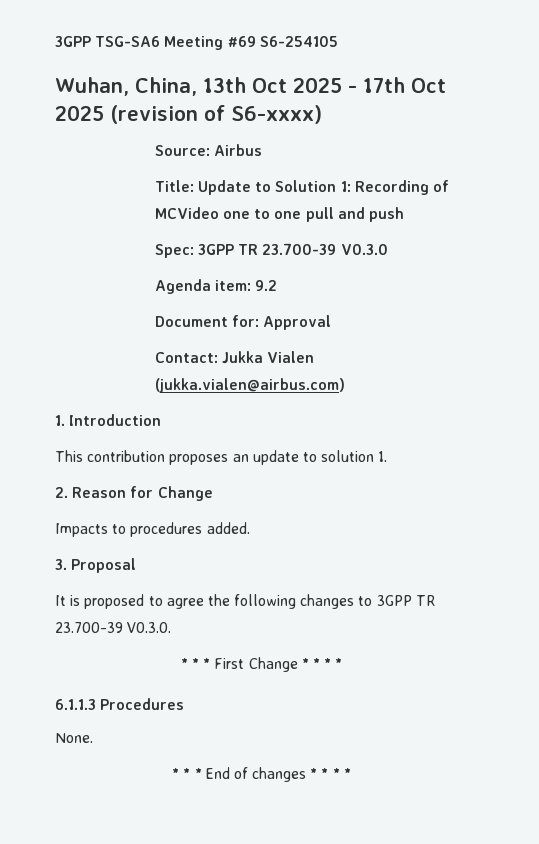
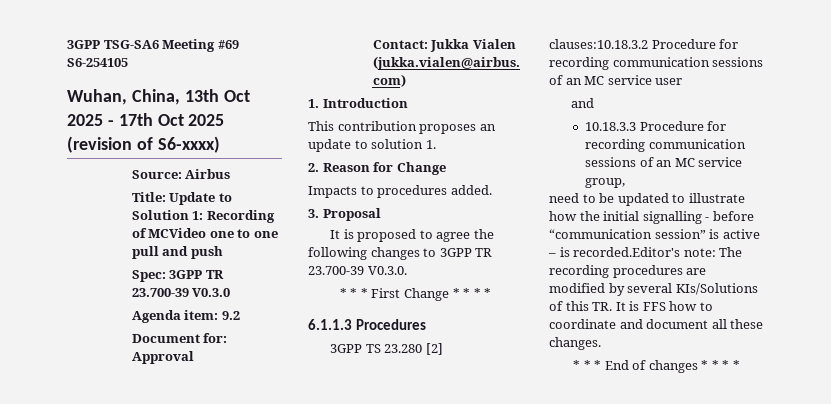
- None.
+ 3GPP TS 23.280 [2] clauses:10.18.3.2 Procedure for recording communication sessions of an MC service user
+ and
+ 10.18.3.3 Procedure for recording communication sessions of an MC service group,
+ need to be updated to illustrate how the initial signalling - before “communication session” is active – is recorded.Editor's note: The recording procedures are modified by several KIs/Solutions of this TR. It is FFS how to coordinate and document all these changes.

